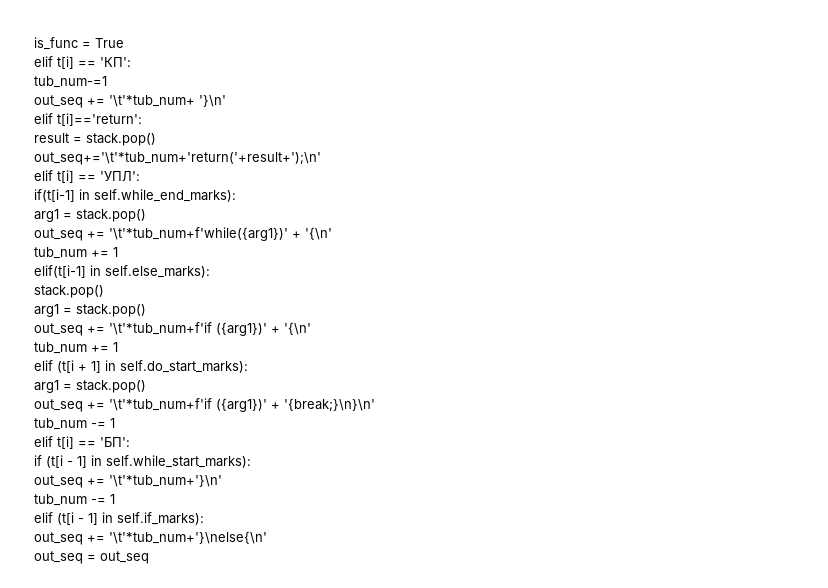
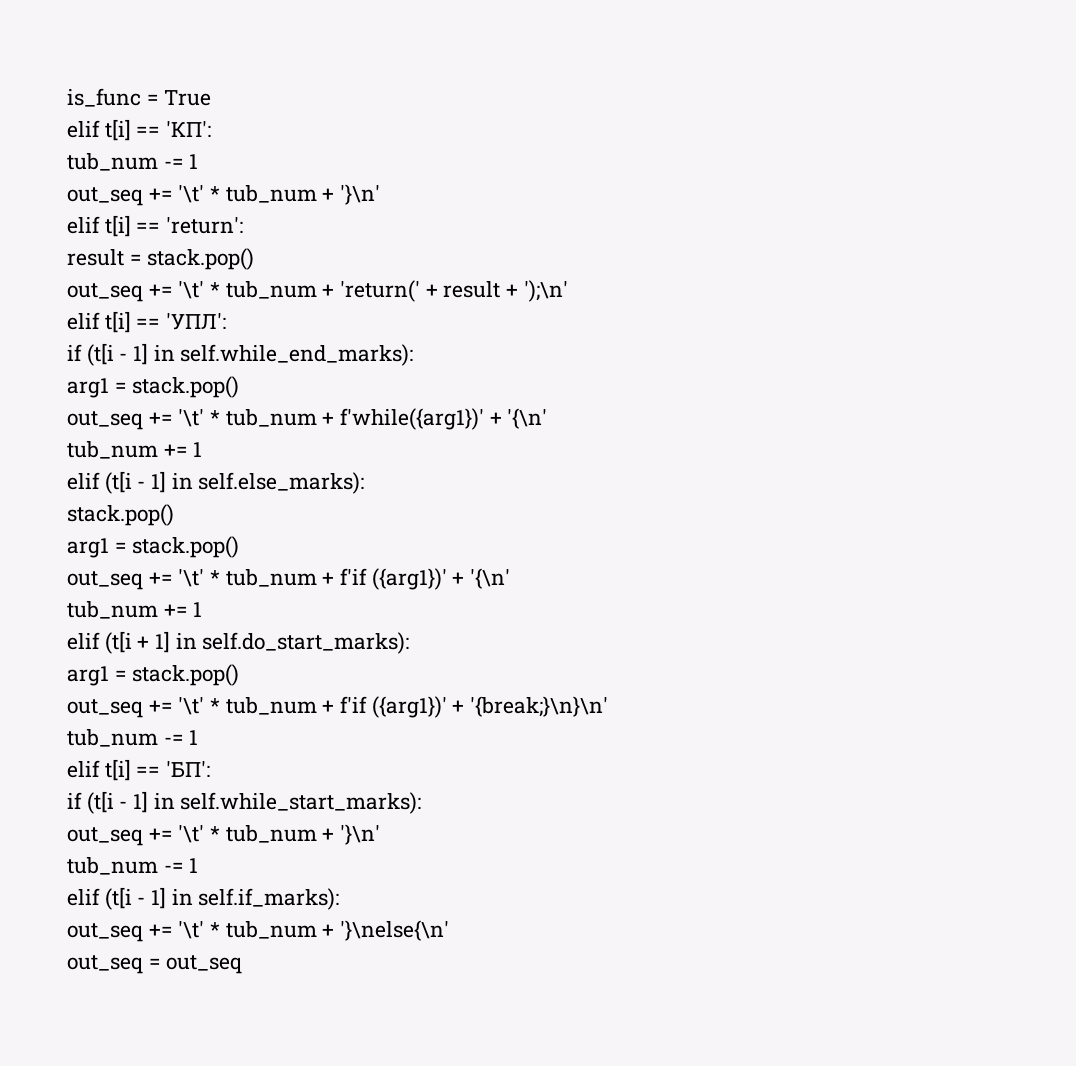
  elif t[i] == 'КП':
- tub_num-=1
- out_seq += '\t'*tub_num+ '}\n'
+ tub_num -= 1
+ out_seq += '\t' * tub_num + '}\n'
- elif t[i]=='return':
+ elif t[i] == 'return':
- out_seq+='\t'*tub_num+'return('+result+');\n'
+ out_seq += '\t' * tub_num + 'return(' + result + ');\n'
- if(t[i-1] in self.while_end_marks):
+ if (t[i - 1] in self.while_end_marks):
- out_seq += '\t'*tub_num+f'while({arg1})' + '{\n'
+ out_seq += '\t' * tub_num + f'while({arg1})' + '{\n'
  tub_num += 1
- elif(t[i-1] in self.else_marks):
+ elif (t[i - 1] in self.else_marks):
- out_seq += '\t'*tub_num+f'if ({arg1})' + '{\n'
+ out_seq += '\t' * tub_num + f'if ({arg1})' + '{\n'
- out_seq += '\t'*tub_num+f'if ({arg1})' + '{break;}\n}\n'
+ out_seq += '\t' * tub_num + f'if ({arg1})' + '{break;}\n}\n'
  if (t[i - 1] in self.while_start_marks):
- out_seq += '\t'*tub_num+'}\n'
+ out_seq += '\t' * tub_num + '}\n'
- out_seq += '\t'*tub_num+'}\nelse{\n'
+ out_seq += '\t' * tub_num + '}\nelse{\n'

